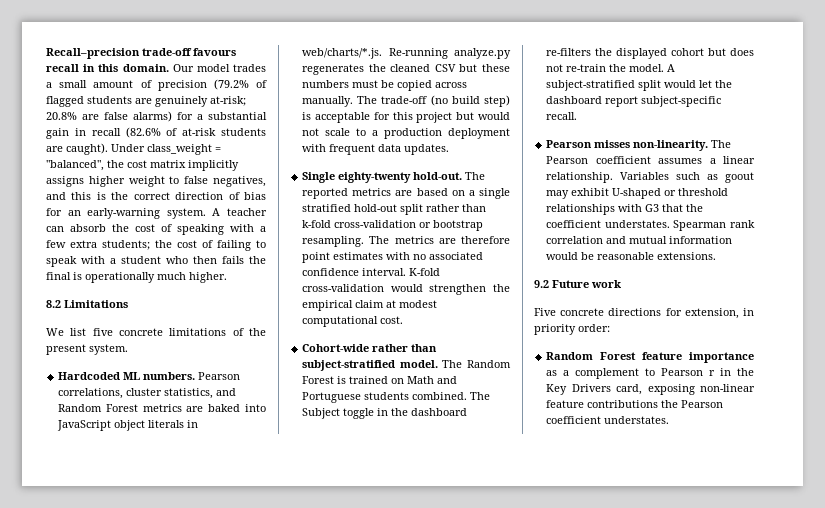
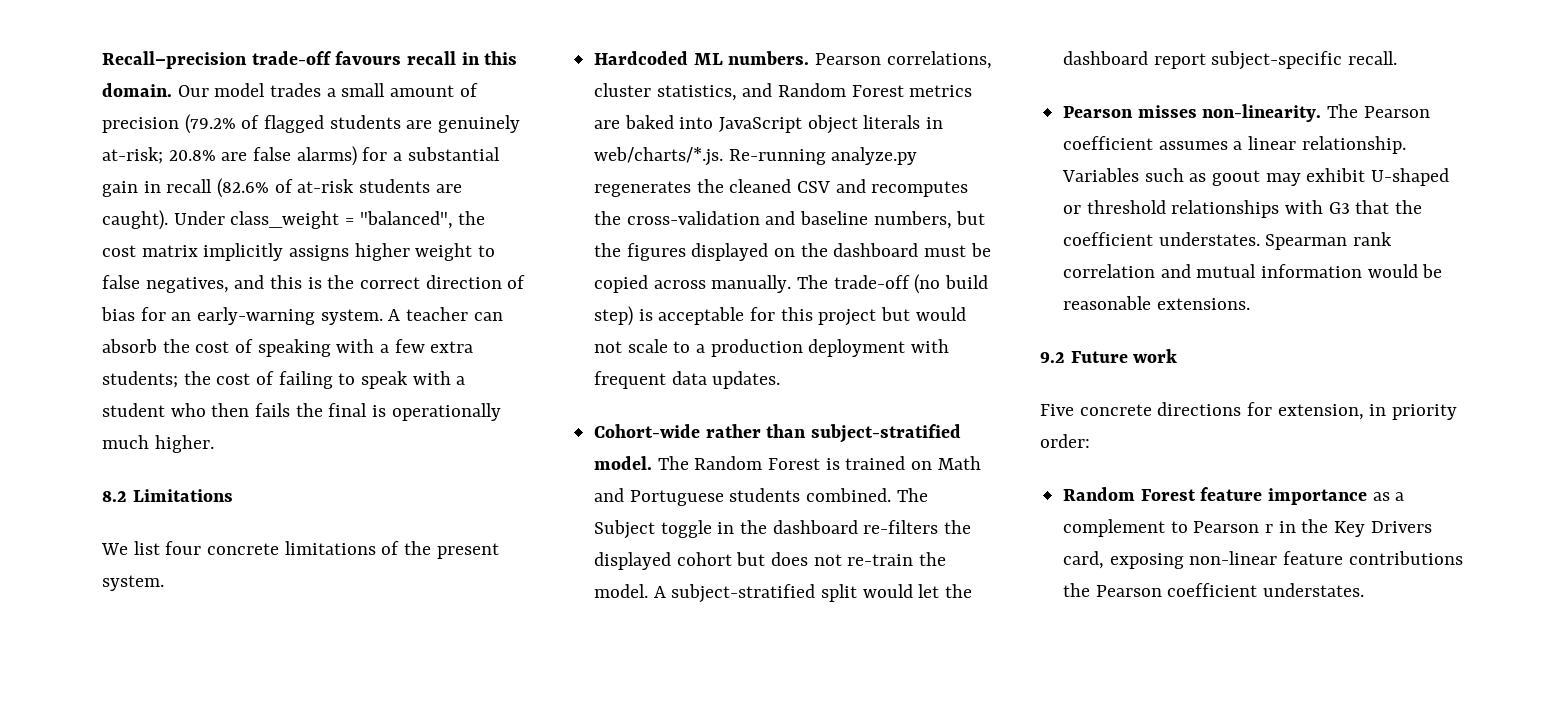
- We list five concrete limitations of the present system.
+ We list four concrete limitations of the present system.
- Pearson correlations, cluster statistics, and Random Forest metrics are baked into JavaScript object literals in web/charts/*.js. Re-running analyze.py regenerates the cleaned CSV but these numbers must be copied across manually.
+ Pearson correlations, cluster statistics, and Random Forest metrics are baked into JavaScript object literals in web/charts/*.js. Re-running analyze.py regenerates the cleaned CSV and recomputes the cross-validation and baseline numbers, but the figures displayed on the dashboard must be copied across manually.
- Single eighty-twenty hold-out. The reported metrics are based on a single stratified hold-out split rather than k-fold cross-validation or bootstrap resampling. The metrics are therefore point estimates with no associated confidence interval. K-fold cross-validation would strengthen the empirical claim at modest computational cost.

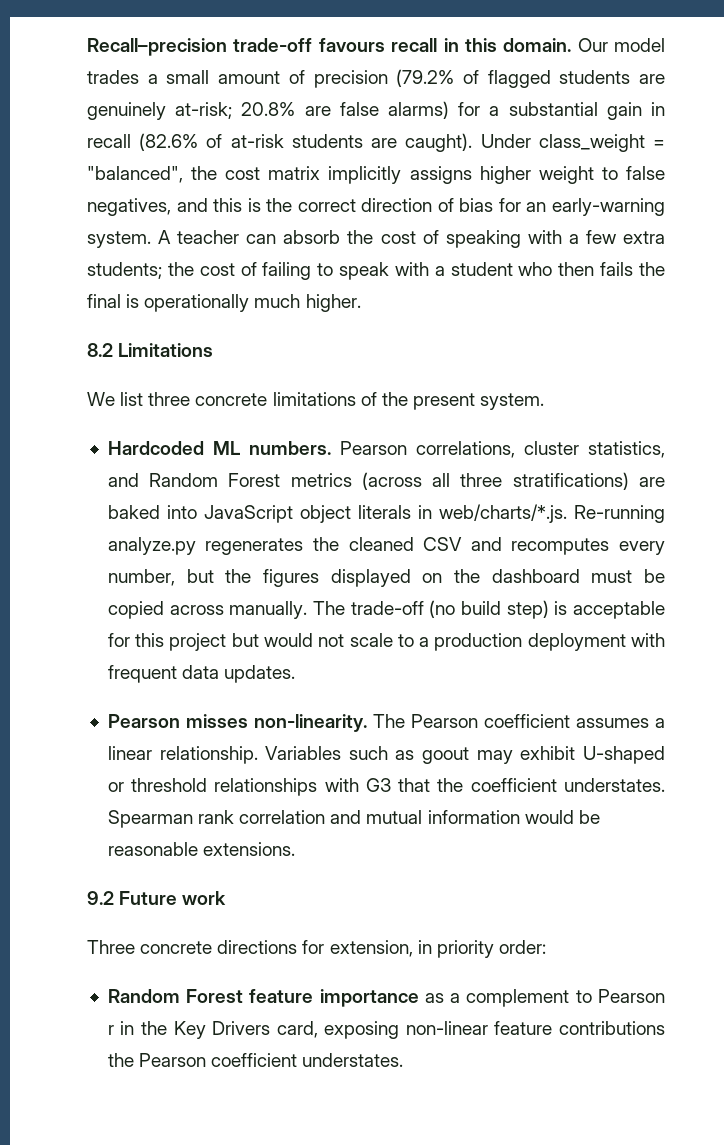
- We list four concrete limitations of the present system.
+ We list three concrete limitations of the present system.
- Pearson correlations, cluster statistics, and Random Forest metrics are baked into JavaScript object literals in web/charts/*.js. Re-running analyze.py regenerates the cleaned CSV and recomputes the cross-validation and baseline numbers, but the figures displayed on the dashboard must be copied across manually.
+ Pearson correlations, cluster statistics, and Random Forest metrics (across all three stratifications) are baked into JavaScript object literals in web/charts/*.js. Re-running analyze.py regenerates the cleaned CSV and recomputes every number, but the figures displayed on the dashboard must be copied across manually.
- Cohort-wide rather than subject-stratified model. The Random Forest is trained on Math and Portuguese students combined. The Subject toggle in the dashboard re-filters the displayed cohort but does not re-train the model. A subject-stratified split would let the dashboard report subject-specific recall.
- Five concrete directions for extension, in priority order:
+ Three concrete directions for extension, in priority order:

